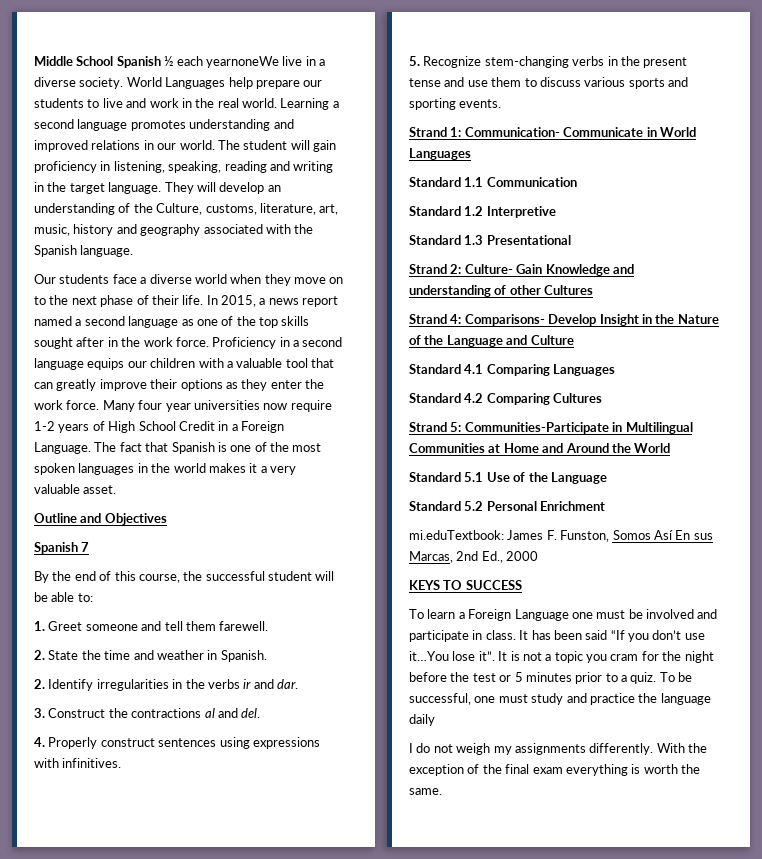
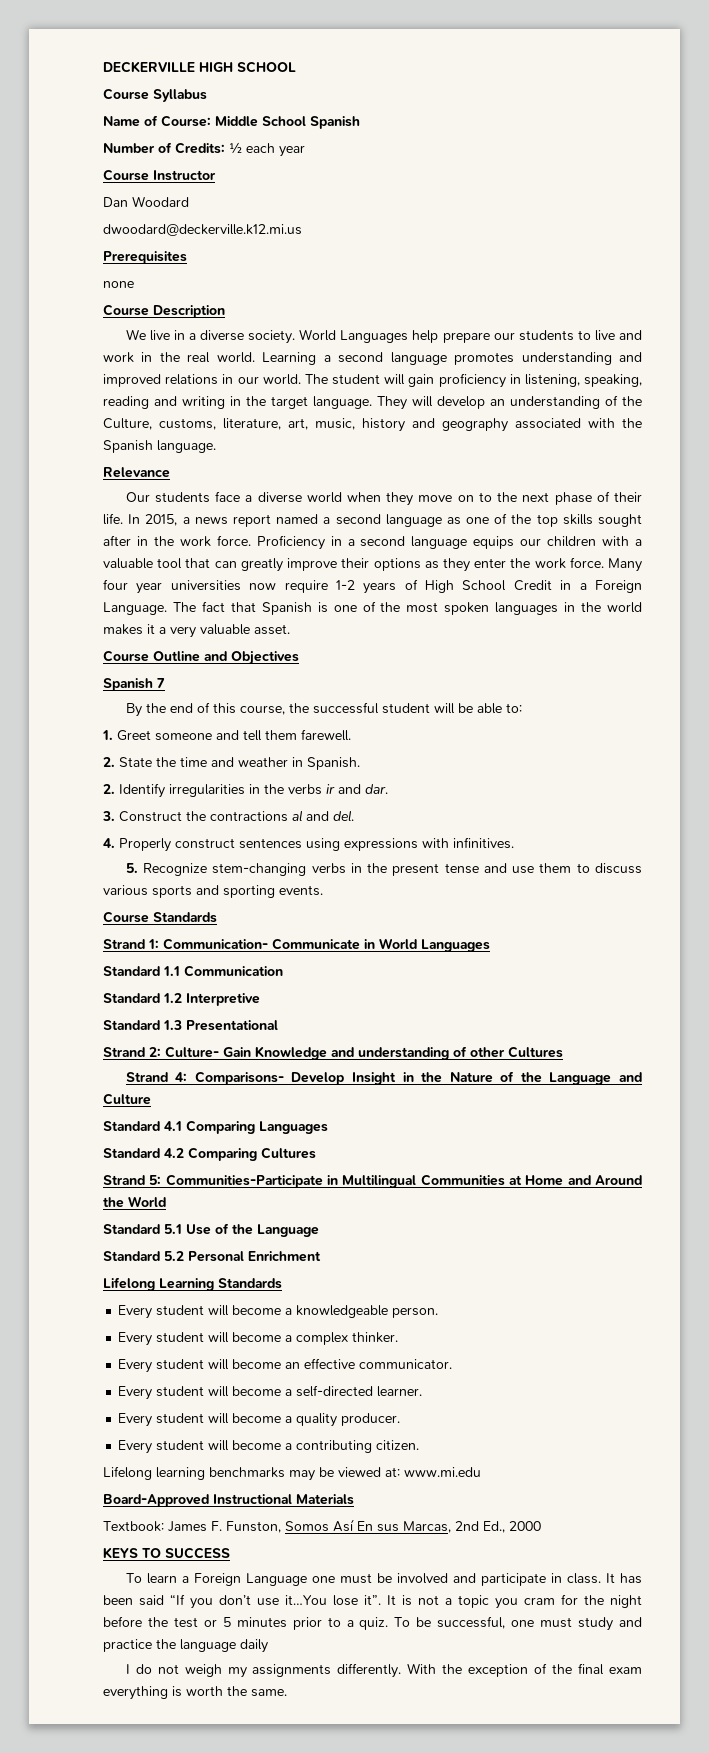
- Middle School Spanish ½ each yearnoneWe live in a diverse society.
+ DECKERVILLE HIGH SCHOOL
+ Course Syllabus
+ Name of Course: Middle School Spanish
+ Number of Credits: ½ each year
+ Course Instructor
+ Dan Woodard
+ dwoodard@deckerville.k12.mi.us
+ Prerequisites
+ none
+ Course Description
+ We live in a diverse society.
+ Relevance
- Outline and Objectives
+ Course Outline and Objectives
+ Course Standards
- mi.eduTextbook: James F. Funston, Somos Así En sus Marcas, 2nd Ed., 2000
+ Lifelong Learning Standards
+ Every student will become a knowledgeable person.
+ Every student will become a complex thinker.
+ Every student will become an effective communicator.
+ Every student will become a self-directed learner.
+ Every student will become a quality producer.
+ Every student will become a contributing citizen.
+ Lifelong learning benchmarks may be viewed at: www.mi.edu
+ Board-Approved Instructional Materials
+ Textbook: James F. Funston, Somos Así En sus Marcas, 2nd Ed., 2000

